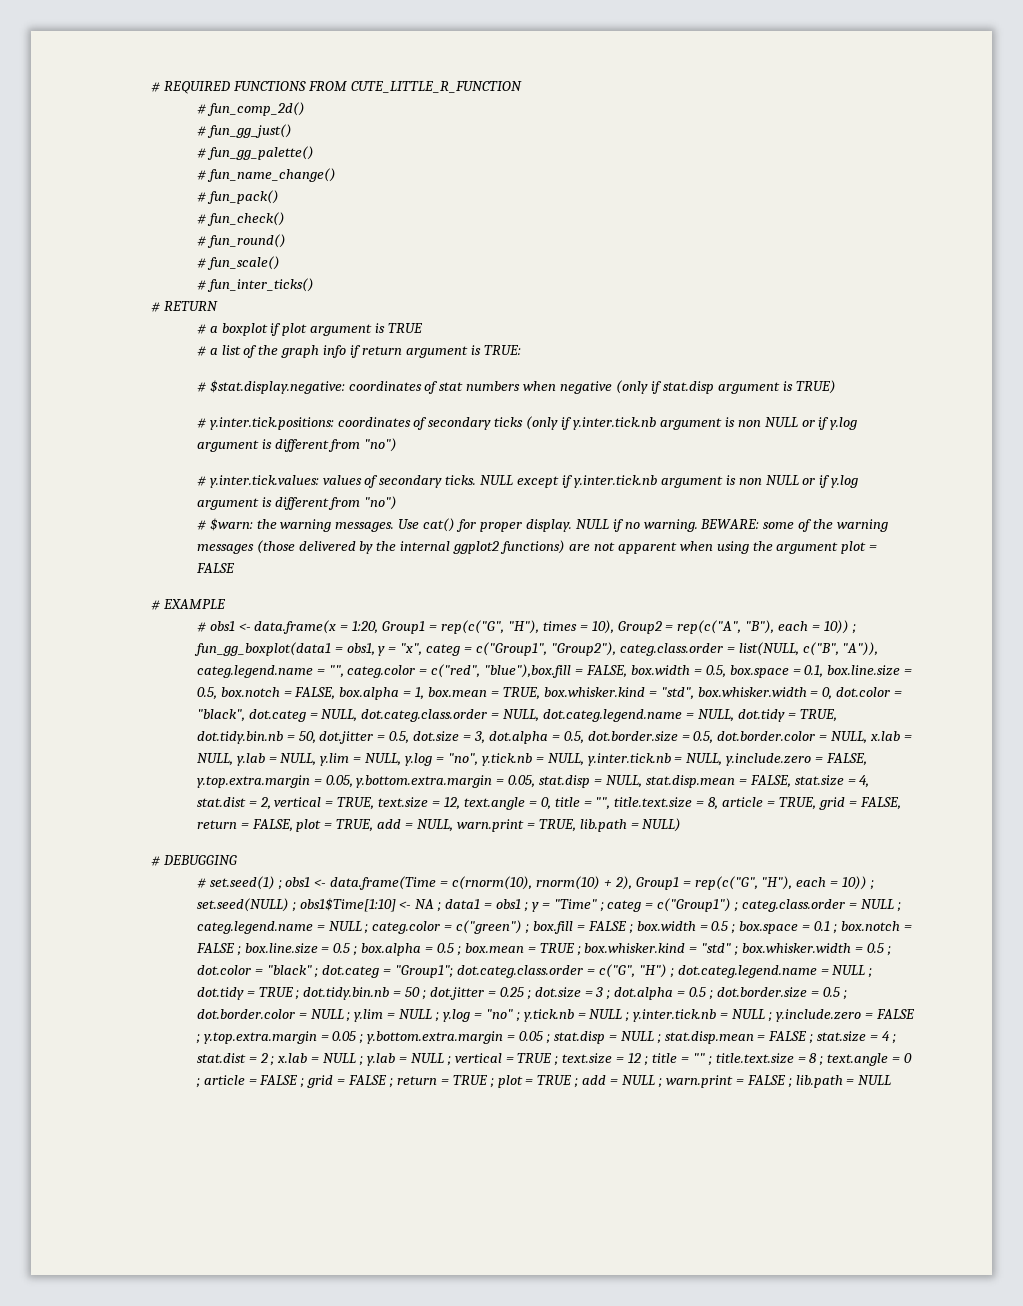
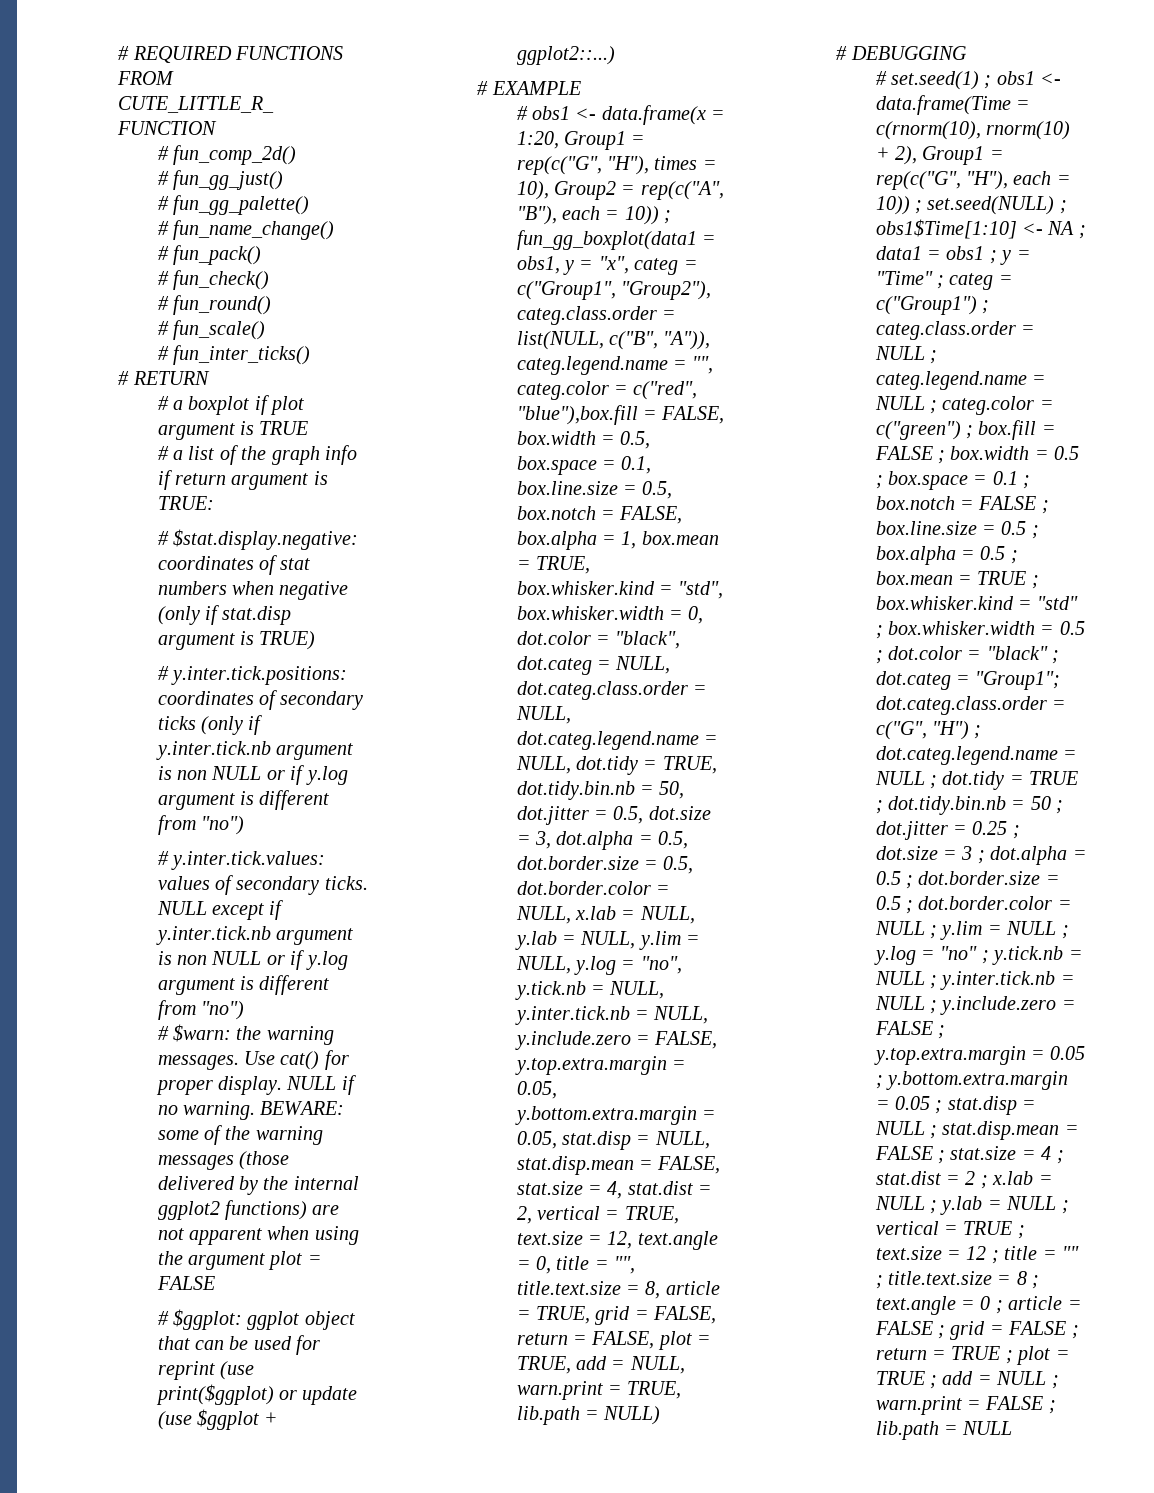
+ # $ggplot: ggplot object that can be used for reprint (use print($ggplot) or update (use $ggplot + ggplot2::...)

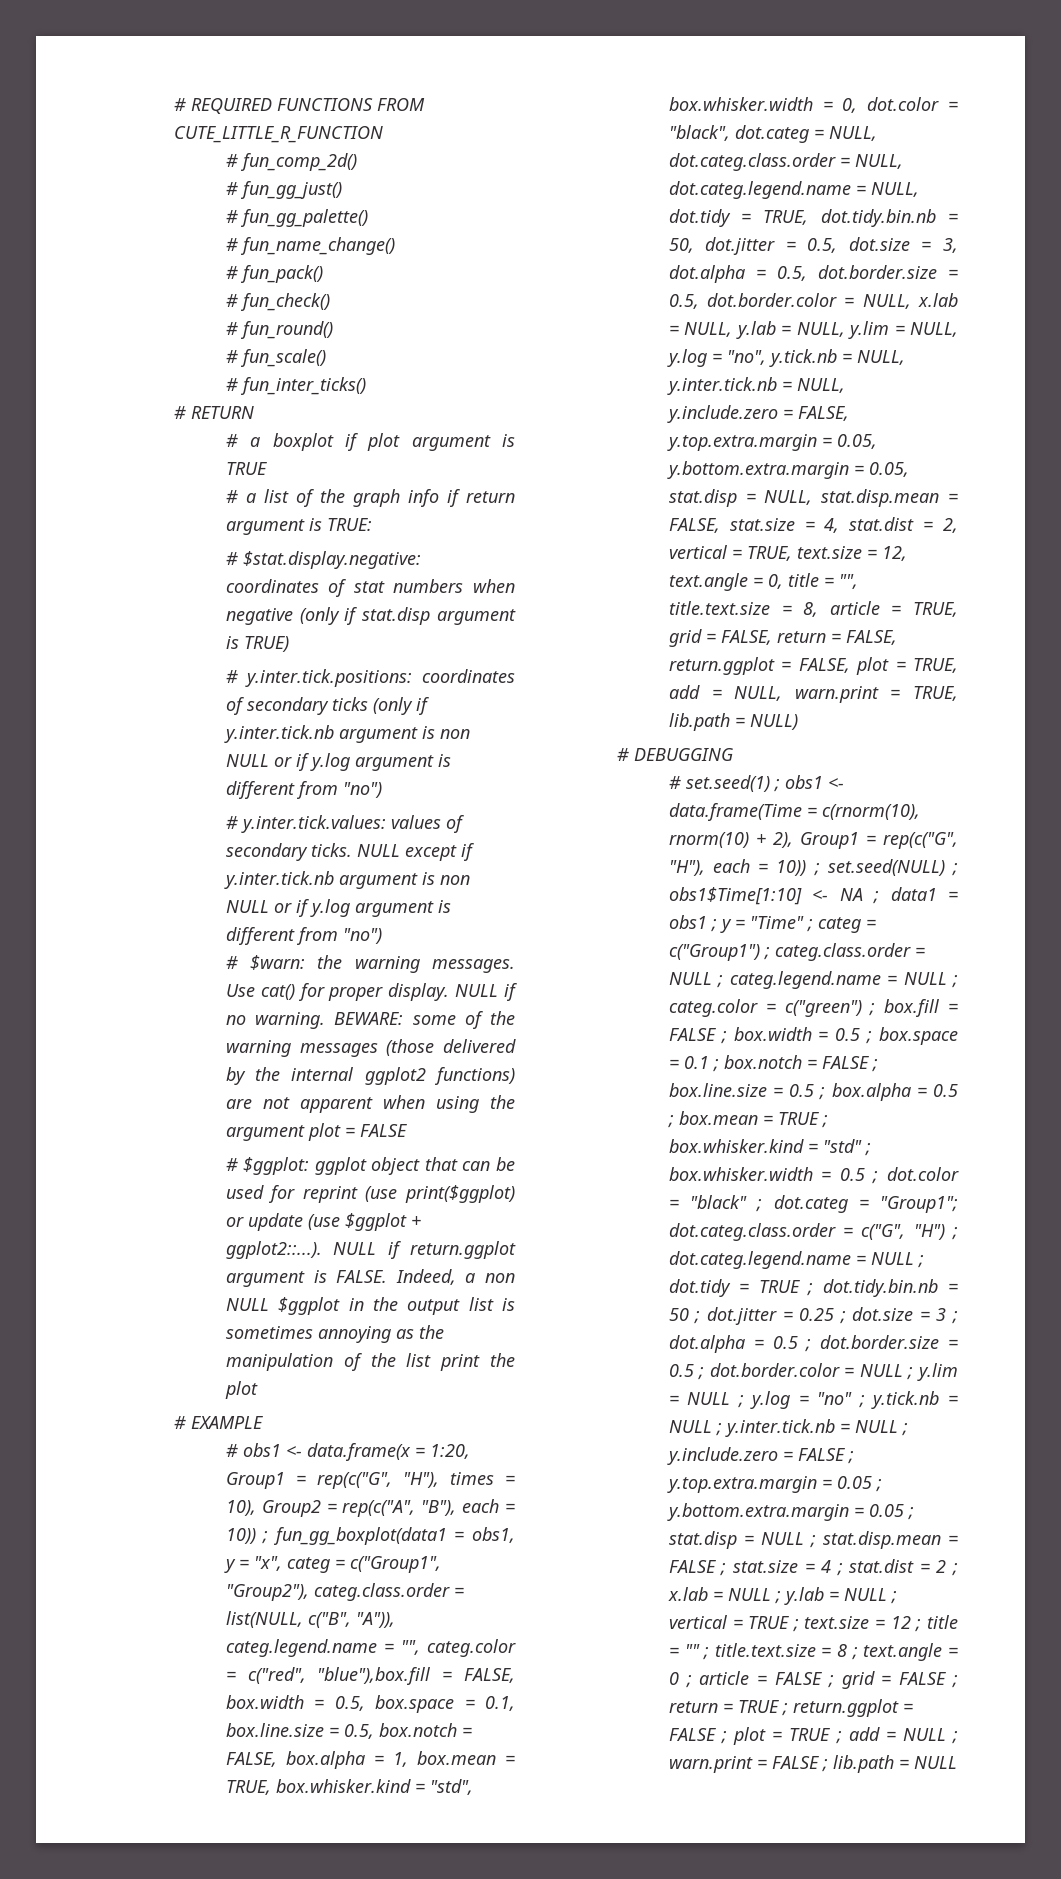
- # $ggplot: ggplot object that can be used for reprint (use print($ggplot) or update (use $ggplot + ggplot2::...)
+ # $ggplot: ggplot object that can be used for reprint (use print($ggplot) or update (use $ggplot + ggplot2::...). NULL if return.ggplot argument is FALSE. Indeed, a non NULL $ggplot in the output list is sometimes annoying as the manipulation of the list print the plot
- fun_gg_boxplot(data1 = obs1, y = "x", categ = c("Group1", "Group2"), categ.class.order = list(NULL, c("B", "A")), categ.legend.name = "", categ.color = c("red", "blue"),box.fill = FALSE, box.width = 0.5, box.space = 0.1, box.line.size = 0.5, box.notch = FALSE, box.alpha = 1, box.mean = TRUE, box.whisker.kind = "std", box.whisker.width = 0, dot.color = "black", dot.categ = NULL, dot.categ.class.order = NULL, dot.categ.legend.name = NULL, dot.tidy = TRUE, dot.tidy.bin.nb = 50, dot.jitter = 0.5, dot.size = 3, dot.alpha = 0.5, dot.border.size = 0.5, dot.border.color = NULL, x.lab = NULL, y.lab = NULL, y.lim = NULL, y.log = "no", y.tick.nb = NULL, y.inter.tick.nb = NULL, y.include.zero = FALSE, y.top.extra.margin = 0.05, y.bottom.extra.margin = 0.05, stat.disp = NULL, stat.disp.mean = FALSE, stat.size = 4, stat.dist = 2, vertical = TRUE, text.size = 12, text.angle = 0, title = "", title.text.size = 8, article = TRUE, grid = FALSE, return = FALSE, plot = TRUE, add = NULL, warn.print = TRUE, lib.path = NULL)
+ fun_gg_boxplot(data1 = obs1, y = "x", categ = c("Group1", "Group2"), categ.class.order = list(NULL, c("B", "A")), categ.legend.name = "", categ.color = c("red", "blue"),box.fill = FALSE, box.width = 0.5, box.space = 0.1, box.line.size = 0.5, box.notch = FALSE, box.alpha = 1, box.mean = TRUE, box.whisker.kind = "std", box.whisker.width = 0, dot.color = "black", dot.categ = NULL, dot.categ.class.order = NULL, dot.categ.legend.name = NULL, dot.tidy = TRUE, dot.tidy.bin.nb = 50, dot.jitter = 0.5, dot.size = 3, dot.alpha = 0.5, dot.border.size = 0.5, dot.border.color = NULL, x.lab = NULL, y.lab = NULL, y.lim = NULL, y.log = "no", y.tick.nb = NULL, y.inter.tick.nb = NULL, y.include.zero = FALSE, y.top.extra.margin = 0.05, y.bottom.extra.margin = 0.05, stat.disp = NULL, stat.disp.mean = FALSE, stat.size = 4, stat.dist = 2, vertical = TRUE, text.size = 12, text.angle = 0, title = "", title.text.size = 8, article = TRUE, grid = FALSE, return = FALSE, return.ggplot = FALSE, plot = TRUE, add = NULL, warn.print = TRUE, lib.path = NULL)
+ return.ggplot = FALSE ;

